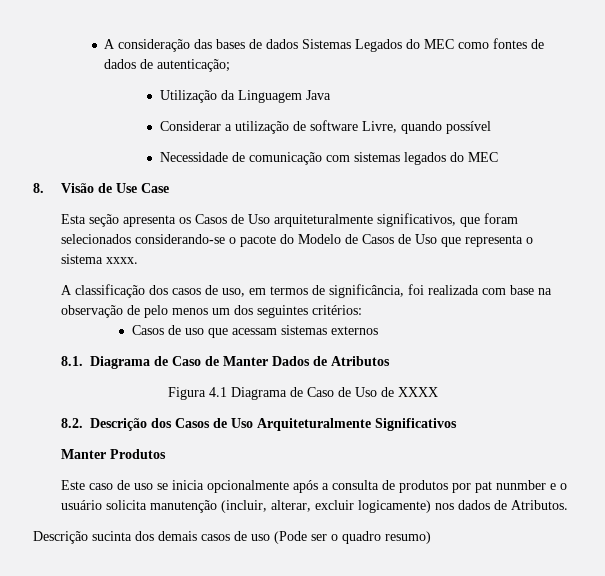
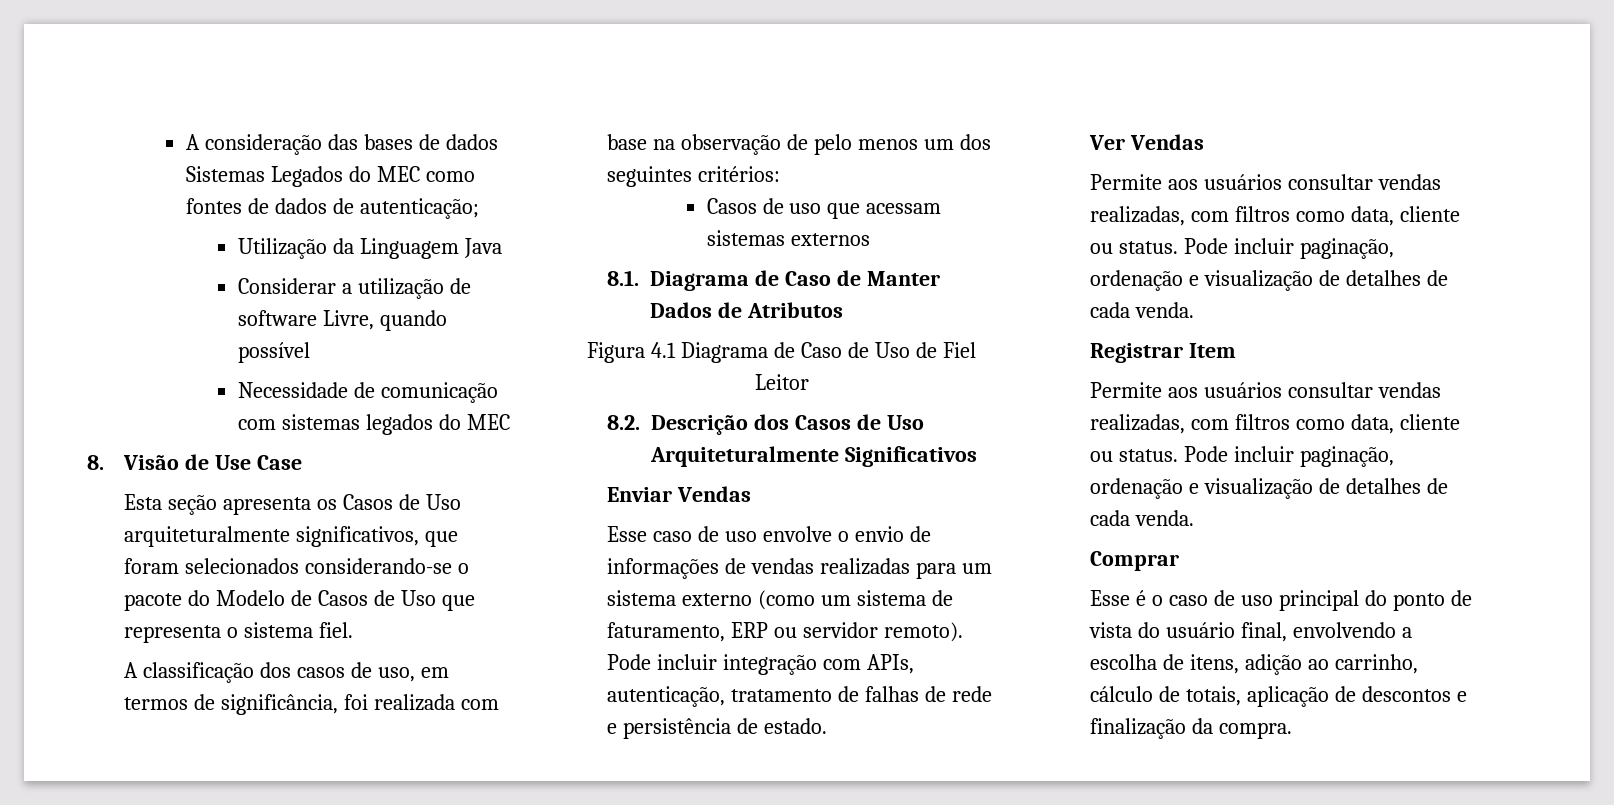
- Esta seção apresenta os Casos de Uso arquiteturalmente significativos, que foram selecionados considerando-se o pacote do Modelo de Casos de Uso que representa o sistema xxxx.
+ Esta seção apresenta os Casos de Uso arquiteturalmente significativos, que foram selecionados considerando-se o pacote do Modelo de Casos de Uso que representa o sistema fiel.
- Figura 4.1 Diagrama de Caso de Uso de XXXX
+ Figura 4.1 Diagrama de Caso de Uso de Fiel Leitor
- Manter Produtos
- Este caso de uso se inicia opcionalmente após a consulta de produtos por pat nunmber e o usuário solicita manutenção (incluir, alterar, excluir logicamente) nos dados de Atributos.
- Descrição sucinta dos demais casos de uso (Pode ser o quadro resumo)
+ Enviar Vendas
+ Esse caso de uso envolve o envio de informações de vendas realizadas para um sistema externo (como um sistema de faturamento, ERP ou servidor remoto). Pode incluir integração com APIs, autenticação, tratamento de falhas de rede e persistência de estado.
+ Ver Vendas
+ Permite aos usuários consultar vendas realizadas, com filtros como data, cliente ou status. Pode incluir paginação, ordenação e visualização de detalhes de cada venda.
+ Registrar Item
+ Permite aos usuários consultar vendas realizadas, com filtros como data, cliente ou status. Pode incluir paginação, ordenação e visualização de detalhes de cada venda.
+ Comprar
+ Esse é o caso de uso principal do ponto de vista do usuário final, envolvendo a escolha de itens, adição ao carrinho, cálculo de totais, aplicação de descontos e finalização da compra.

